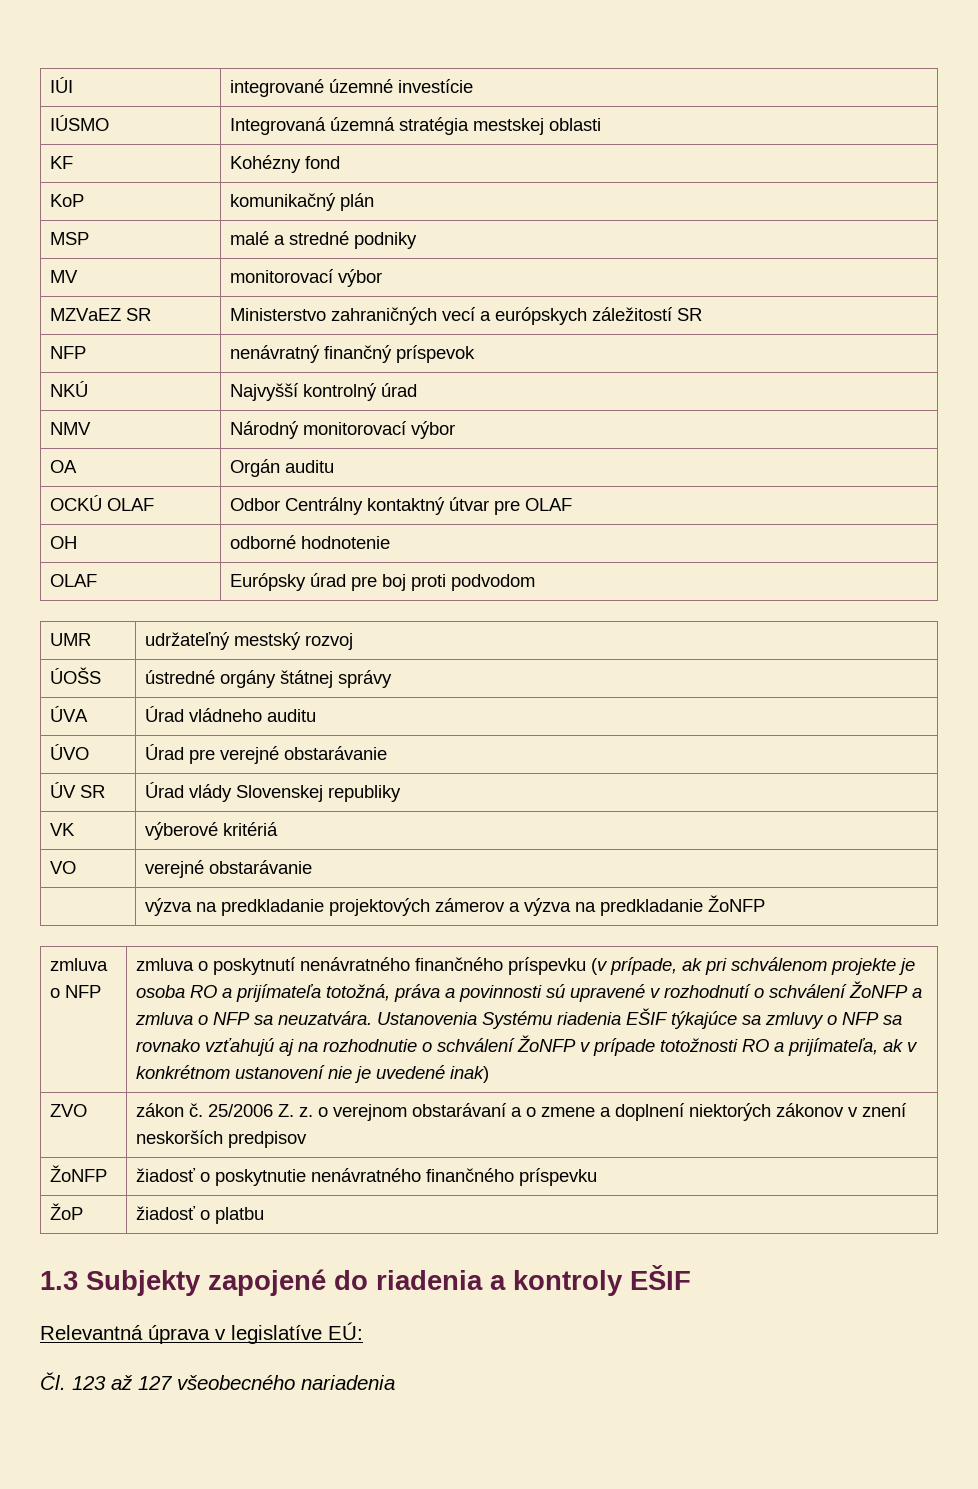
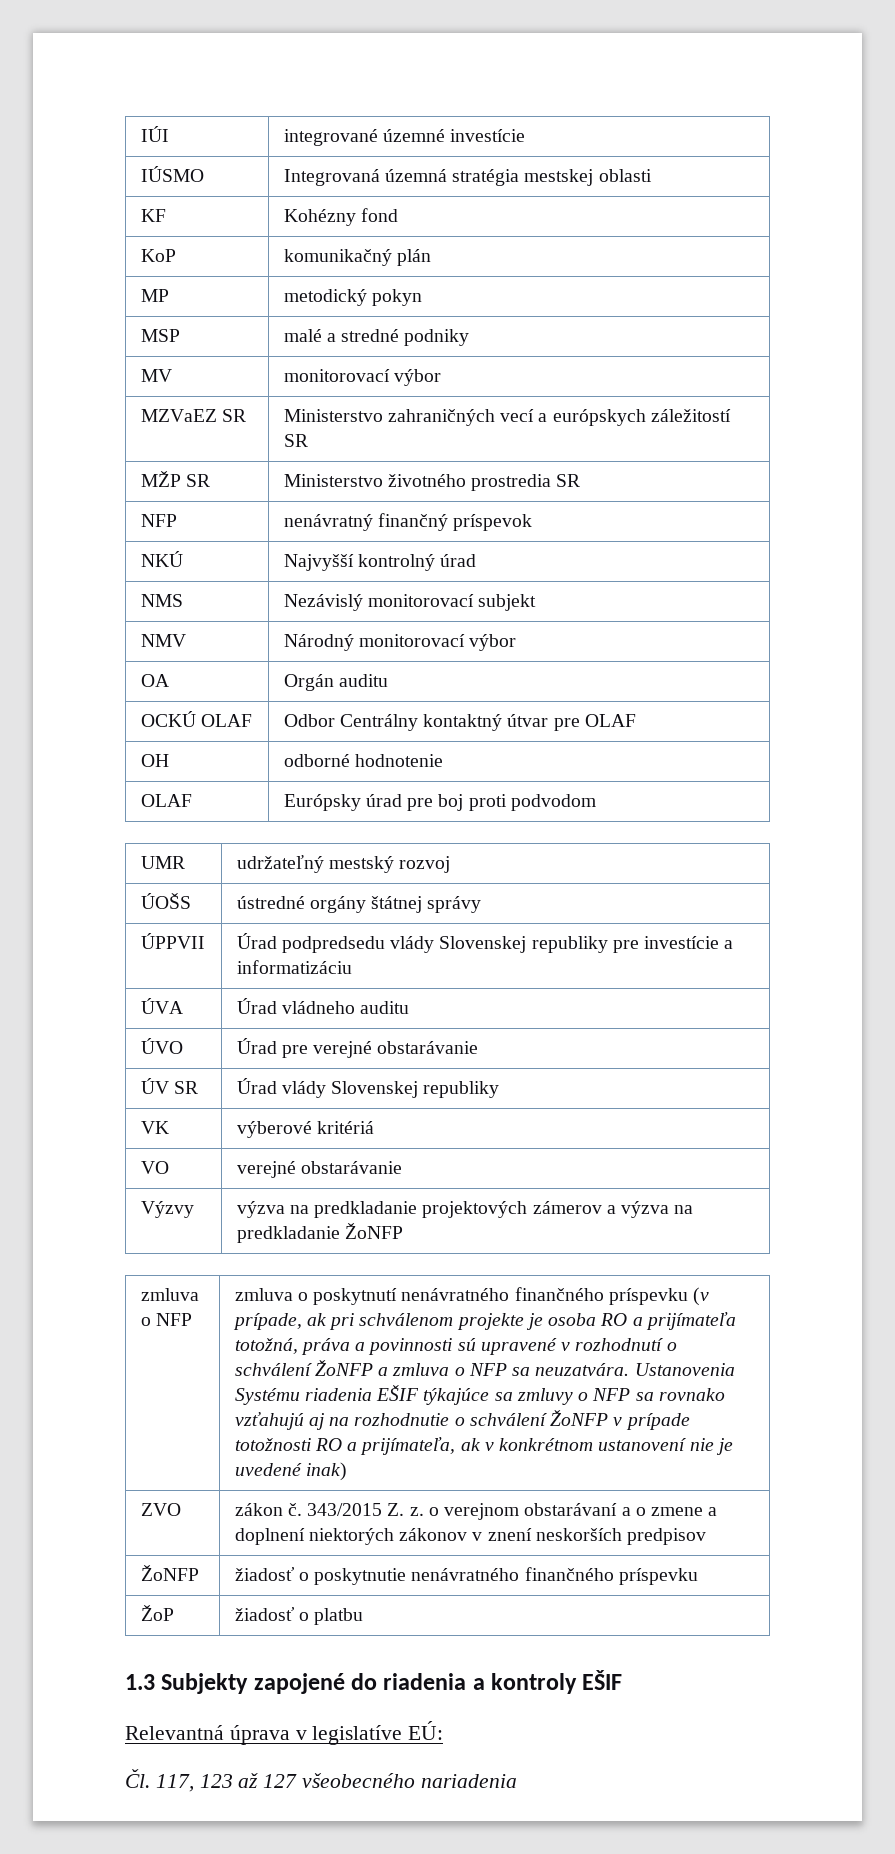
+ MP | metodický pokyn
+ MŽP SR | Ministerstvo životného prostredia SR
+ NMS | Nezávislý monitorovací subjekt
+ ÚPPVII | Úrad podpredsedu vlády Slovenskej republiky pre investície a informatizáciu
- | výzva na predkladanie projektových zámerov a výzva na predkladanie ŽoNFP
+ Výzvy | výzva na predkladanie projektových zámerov a výzva na predkladanie ŽoNFP
- ZVO | zákon č. 25/2006 Z. z. o verejnom obstarávaní a o zmene a doplnení niektorých zákonov v znení neskorších predpisov
+ ZVO | zákon č. 343/2015 Z. z. o verejnom obstarávaní a o zmene a doplnení niektorých zákonov v znení neskorších predpisov
- Čl. 123 až 127 všeobecného nariadenia
+ Čl. 117, 123 až 127 všeobecného nariadenia

